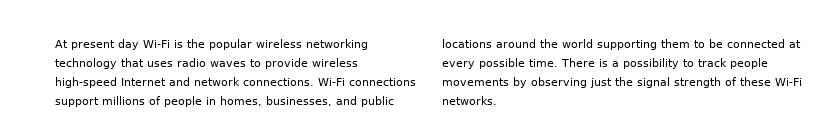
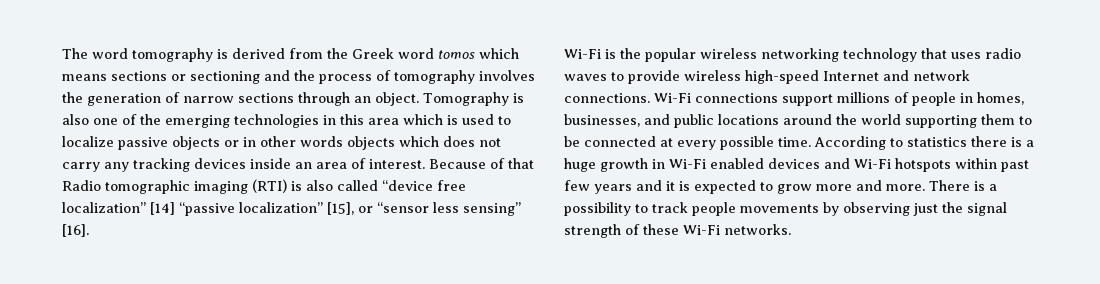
- At present day Wi-Fi is the popular wireless networking technology that uses radio waves to provide wireless high-speed Internet and network connections.
+ The word tomography is derived from the Greek word tomos which means sections or sectioning and the process of tomography involves the generation of narrow sections through an object. Tomography is also one of the emerging technologies in this area which is used to localize passive objects or in other words objects which does not carry any tracking devices inside an area of interest. Because of that Radio tomographic imaging (RTI) is also called “device free localization” [14] “passive localization” [15], or “sensor less sensing” [16].
+ Wi-Fi is the popular wireless networking technology that uses radio waves to provide wireless high-speed Internet and network connections.
+ According to statistics there is a huge growth in Wi-Fi enabled devices and Wi-Fi hotspots within past few years and it is expected to grow more and more.

